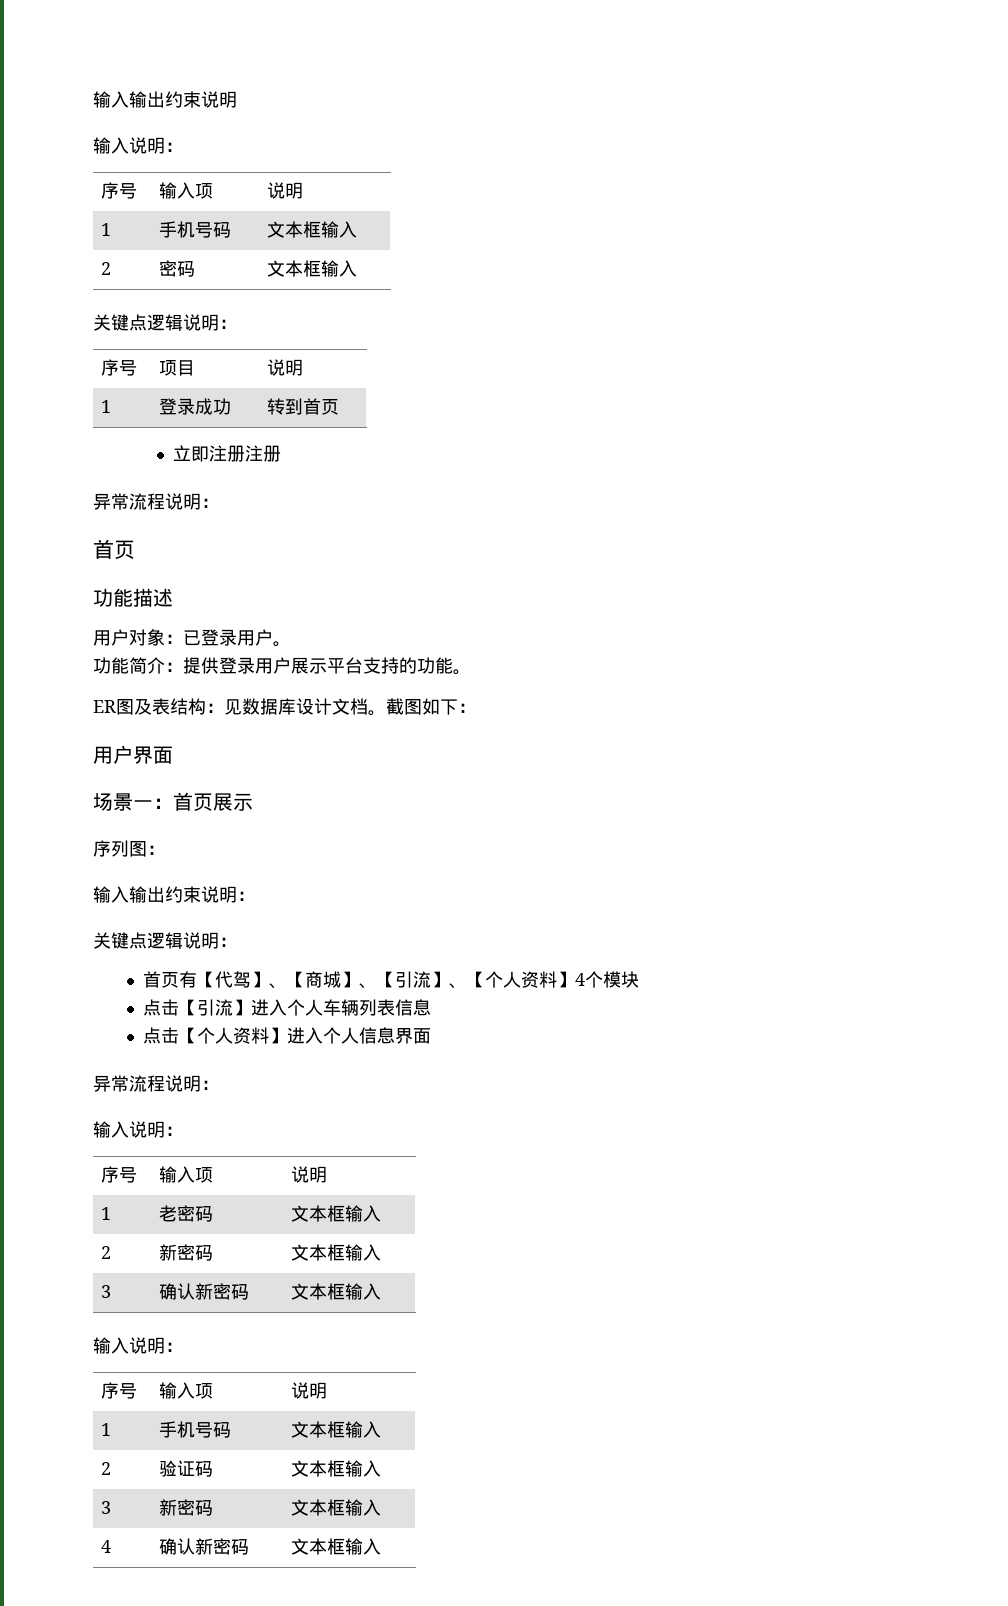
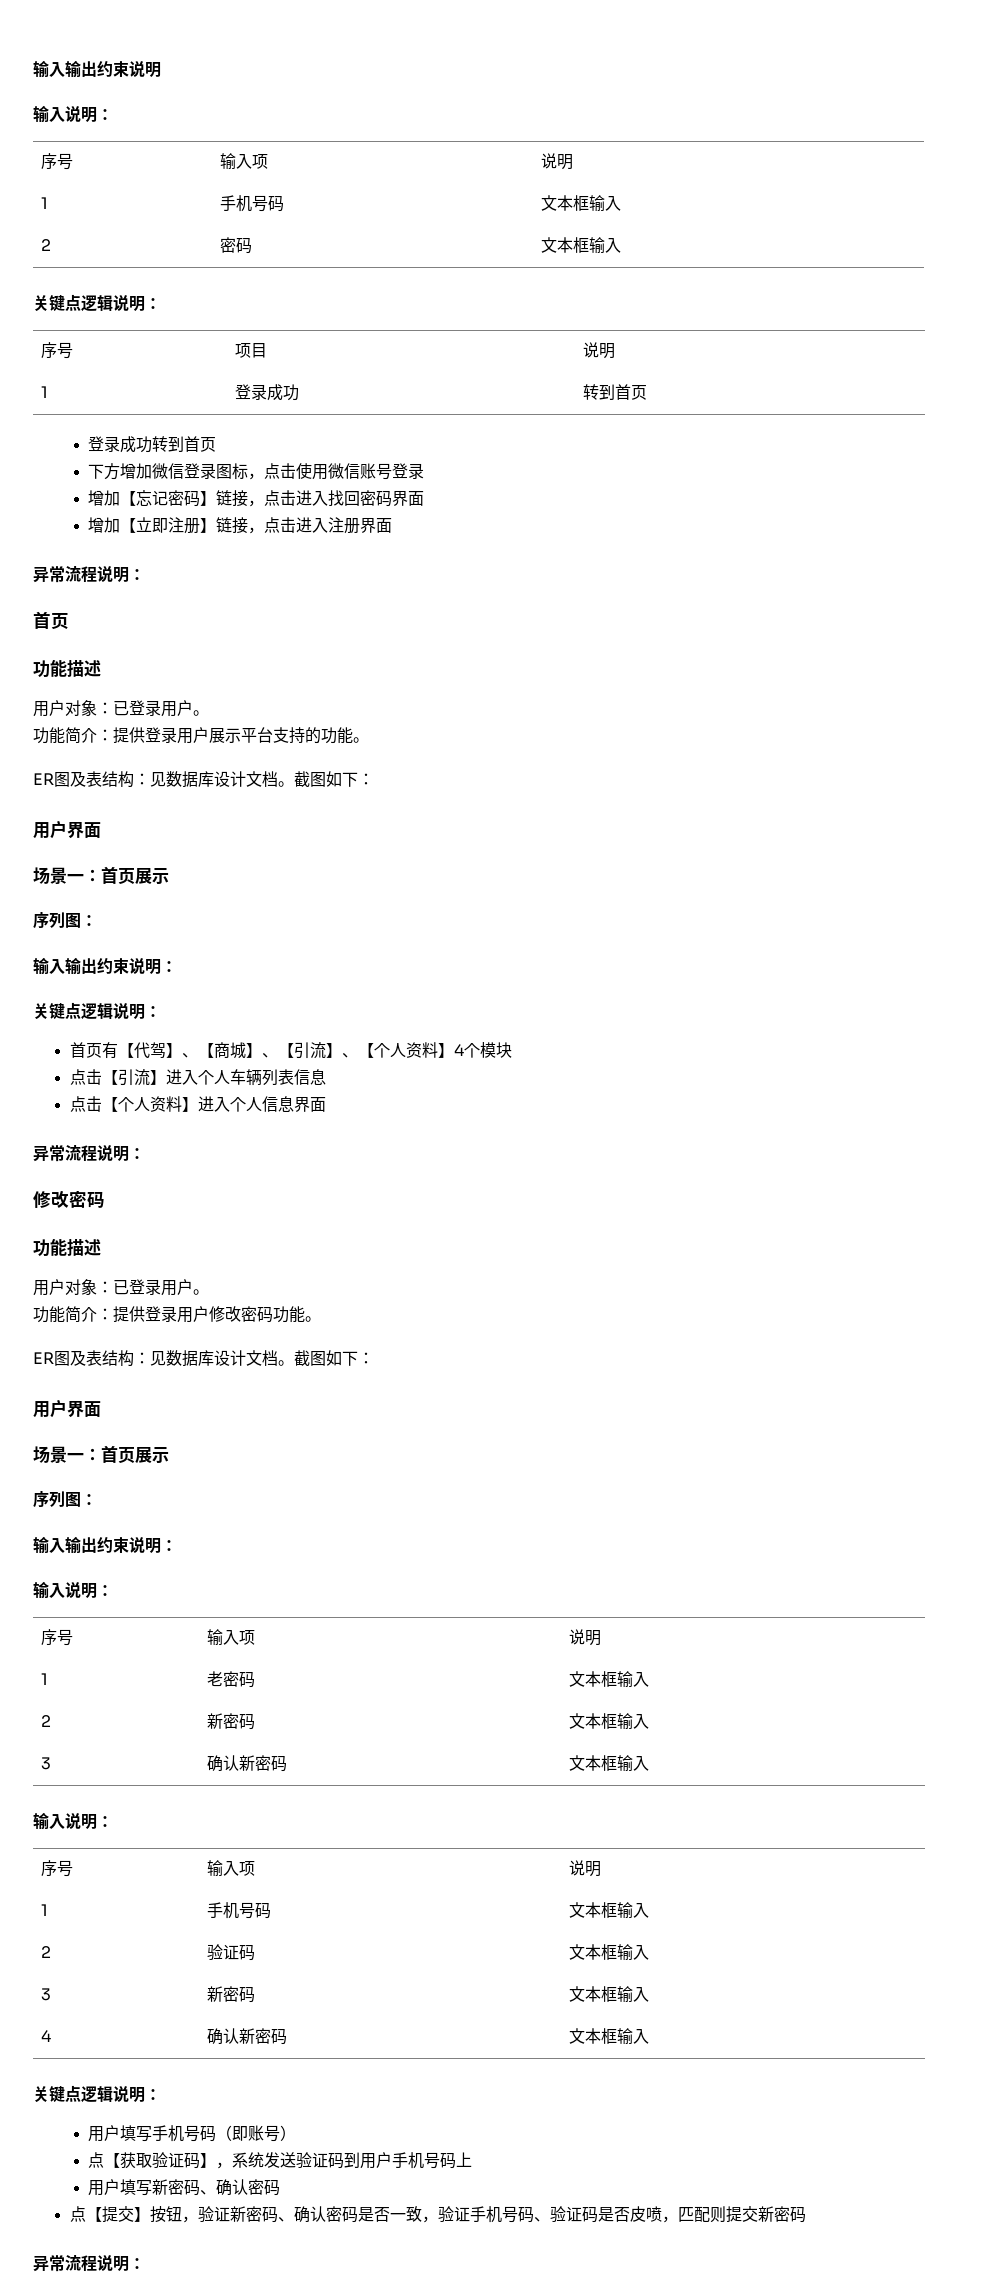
- 立即注册注册
+ 登录成功转到首页
+ 下方增加微信登录图标，点击使用微信账号登录
+ 增加【忘记密码】链接，点击进入找回密码界面
+ 增加【立即注册】链接，点击进入注册界面
  点击【个人资料】进入个人信息界面
  异常流程说明：
+ 修改密码
+ 功能描述
+ 用户对象：已登录用户。
+ 功能简介：提供登录用户修改密码功能。
+ ER图及表结构：见数据库设计文档。截图如下：
+ 用户界面
+ 场景一：首页展示
+ 序列图：
+ 输入输出约束说明：
  4 | 确认新密码 | 文本框输入
+ 关键点逻辑说明：
+ 用户填写手机号码（即账号）
+ 点【获取验证码】，系统发送验证码到用户手机号码上
+ 用户填写新密码、确认密码
+ 点【提交】按钮，验证新密码、确认密码是否一致，验证手机号码、验证码是否皮喷，匹配则提交新密码
+ 异常流程说明：

